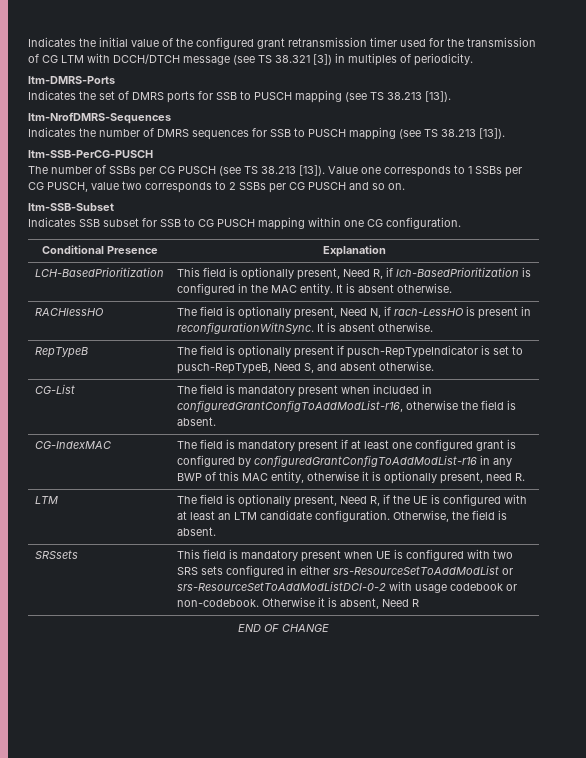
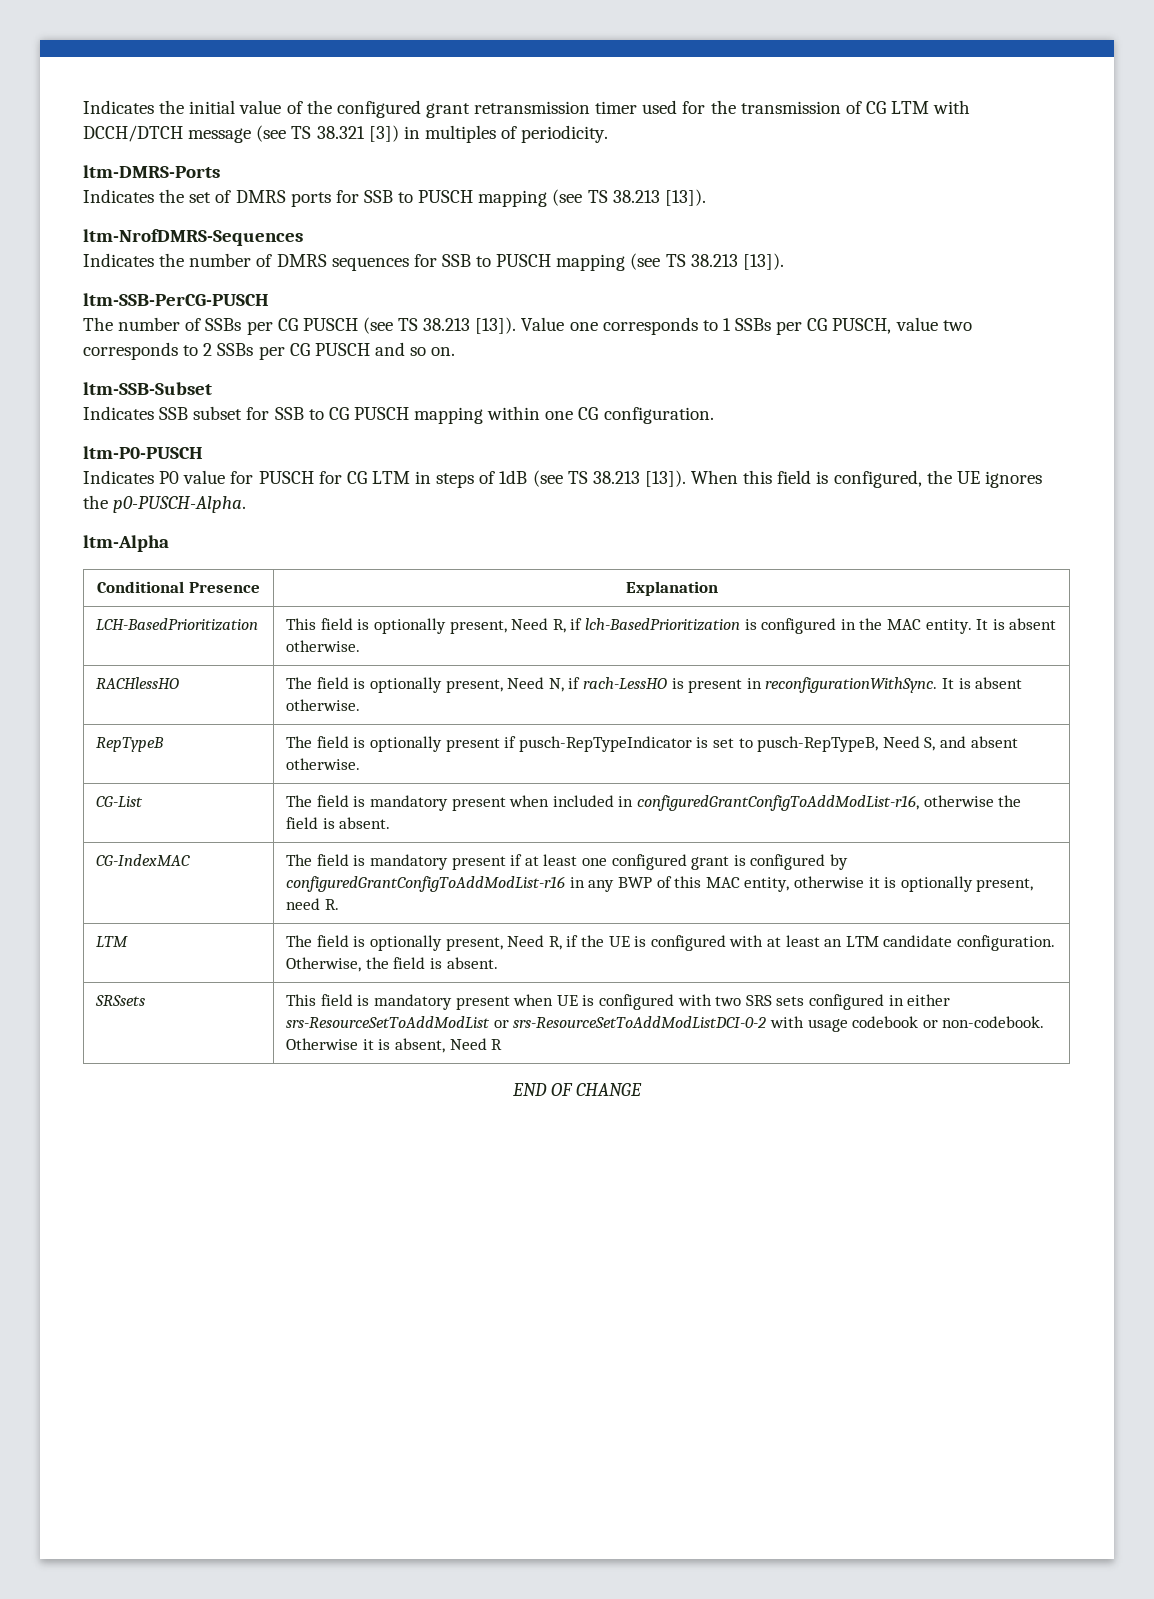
+ ltm-P0-PUSCH
+ Indicates P0 value for PUSCH for CG LTM in steps of 1dB (see TS 38.213 [13]). When this field is configured, the UE ignores the p0-PUSCH-Alpha.
+ ltm-Alpha

